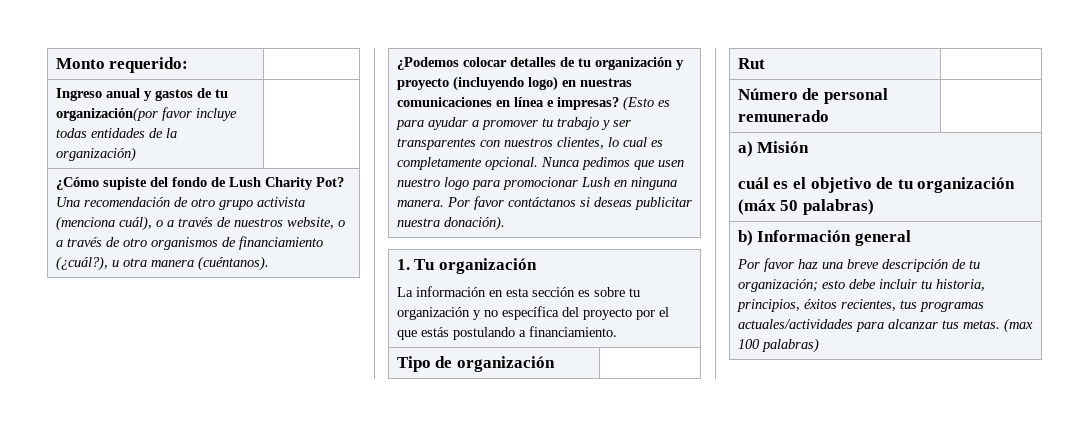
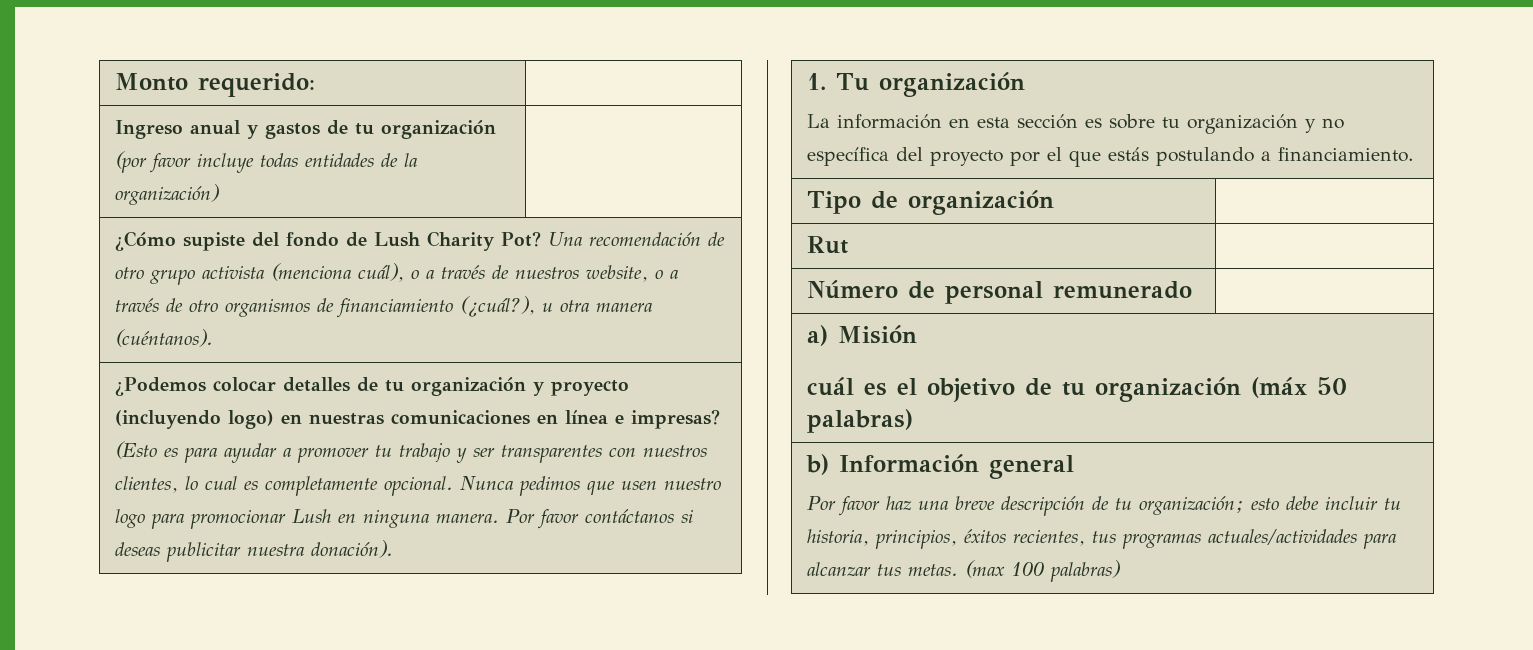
- Ingreso anual y gastos de tu organización(por favor incluye todas entidades de la organización) |
+ Ingreso anual y gastos de tu organización (por favor incluye todas entidades de la organización) |

